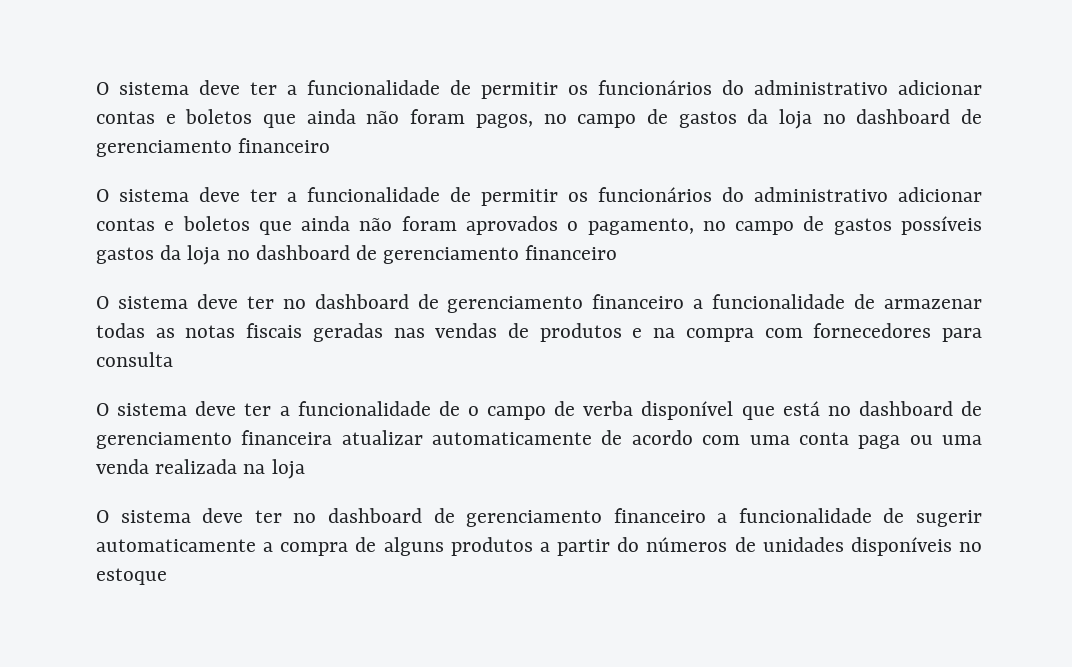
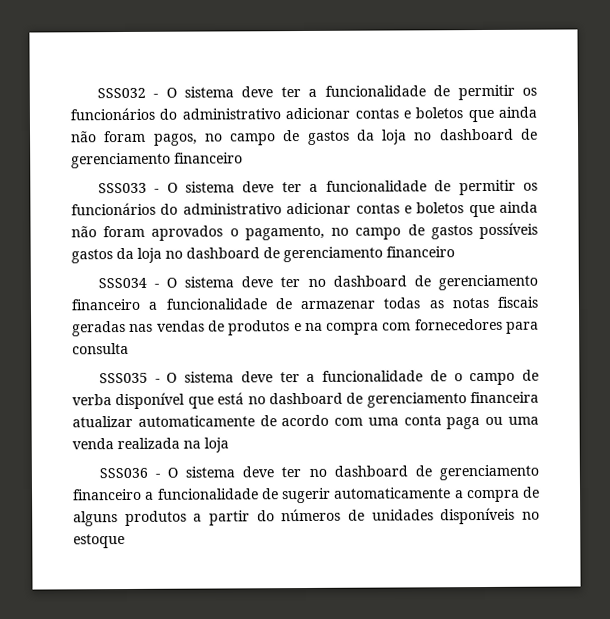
- O sistema deve ter a funcionalidade de permitir os funcionários do administrativo adicionar contas e boletos que ainda não foram pagos, no campo de gastos da loja no dashboard de gerenciamento financeiro
+ SSS032 - O sistema deve ter a funcionalidade de permitir os funcionários do administrativo adicionar contas e boletos que ainda não foram pagos, no campo de gastos da loja no dashboard de gerenciamento financeiro
- O sistema deve ter a funcionalidade de permitir os funcionários do administrativo adicionar contas e boletos que ainda não foram aprovados o pagamento, no campo de gastos possíveis gastos da loja no dashboard de gerenciamento financeiro
+ SSS033 - O sistema deve ter a funcionalidade de permitir os funcionários do administrativo adicionar contas e boletos que ainda não foram aprovados o pagamento, no campo de gastos possíveis gastos da loja no dashboard de gerenciamento financeiro
- O sistema deve ter no dashboard de gerenciamento financeiro a funcionalidade de armazenar todas as notas fiscais geradas nas vendas de produtos e na compra com fornecedores para consulta
+ SSS034 - O sistema deve ter no dashboard de gerenciamento financeiro a funcionalidade de armazenar todas as notas fiscais geradas nas vendas de produtos e na compra com fornecedores para consulta
- O sistema deve ter a funcionalidade de o campo de verba disponível que está no dashboard de gerenciamento financeira atualizar automaticamente de acordo com uma conta paga ou uma venda realizada na loja
+ SSS035 - O sistema deve ter a funcionalidade de o campo de verba disponível que está no dashboard de gerenciamento financeira atualizar automaticamente de acordo com uma conta paga ou uma venda realizada na loja
- O sistema deve ter no dashboard de gerenciamento financeiro a funcionalidade de sugerir automaticamente a compra de alguns produtos a partir do números de unidades disponíveis no estoque
+ SSS036 - O sistema deve ter no dashboard de gerenciamento financeiro a funcionalidade de sugerir automaticamente a compra de alguns produtos a partir do números de unidades disponíveis no estoque

